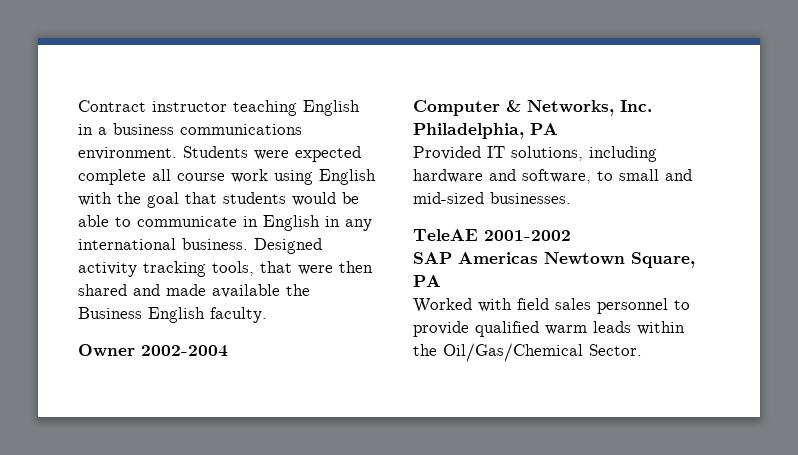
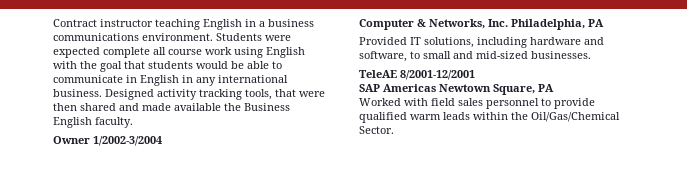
- Owner 2002-2004
+ Owner 1/2002-3/2004
- TeleAE 2001-2002
+ TeleAE 8/2001-12/2001

